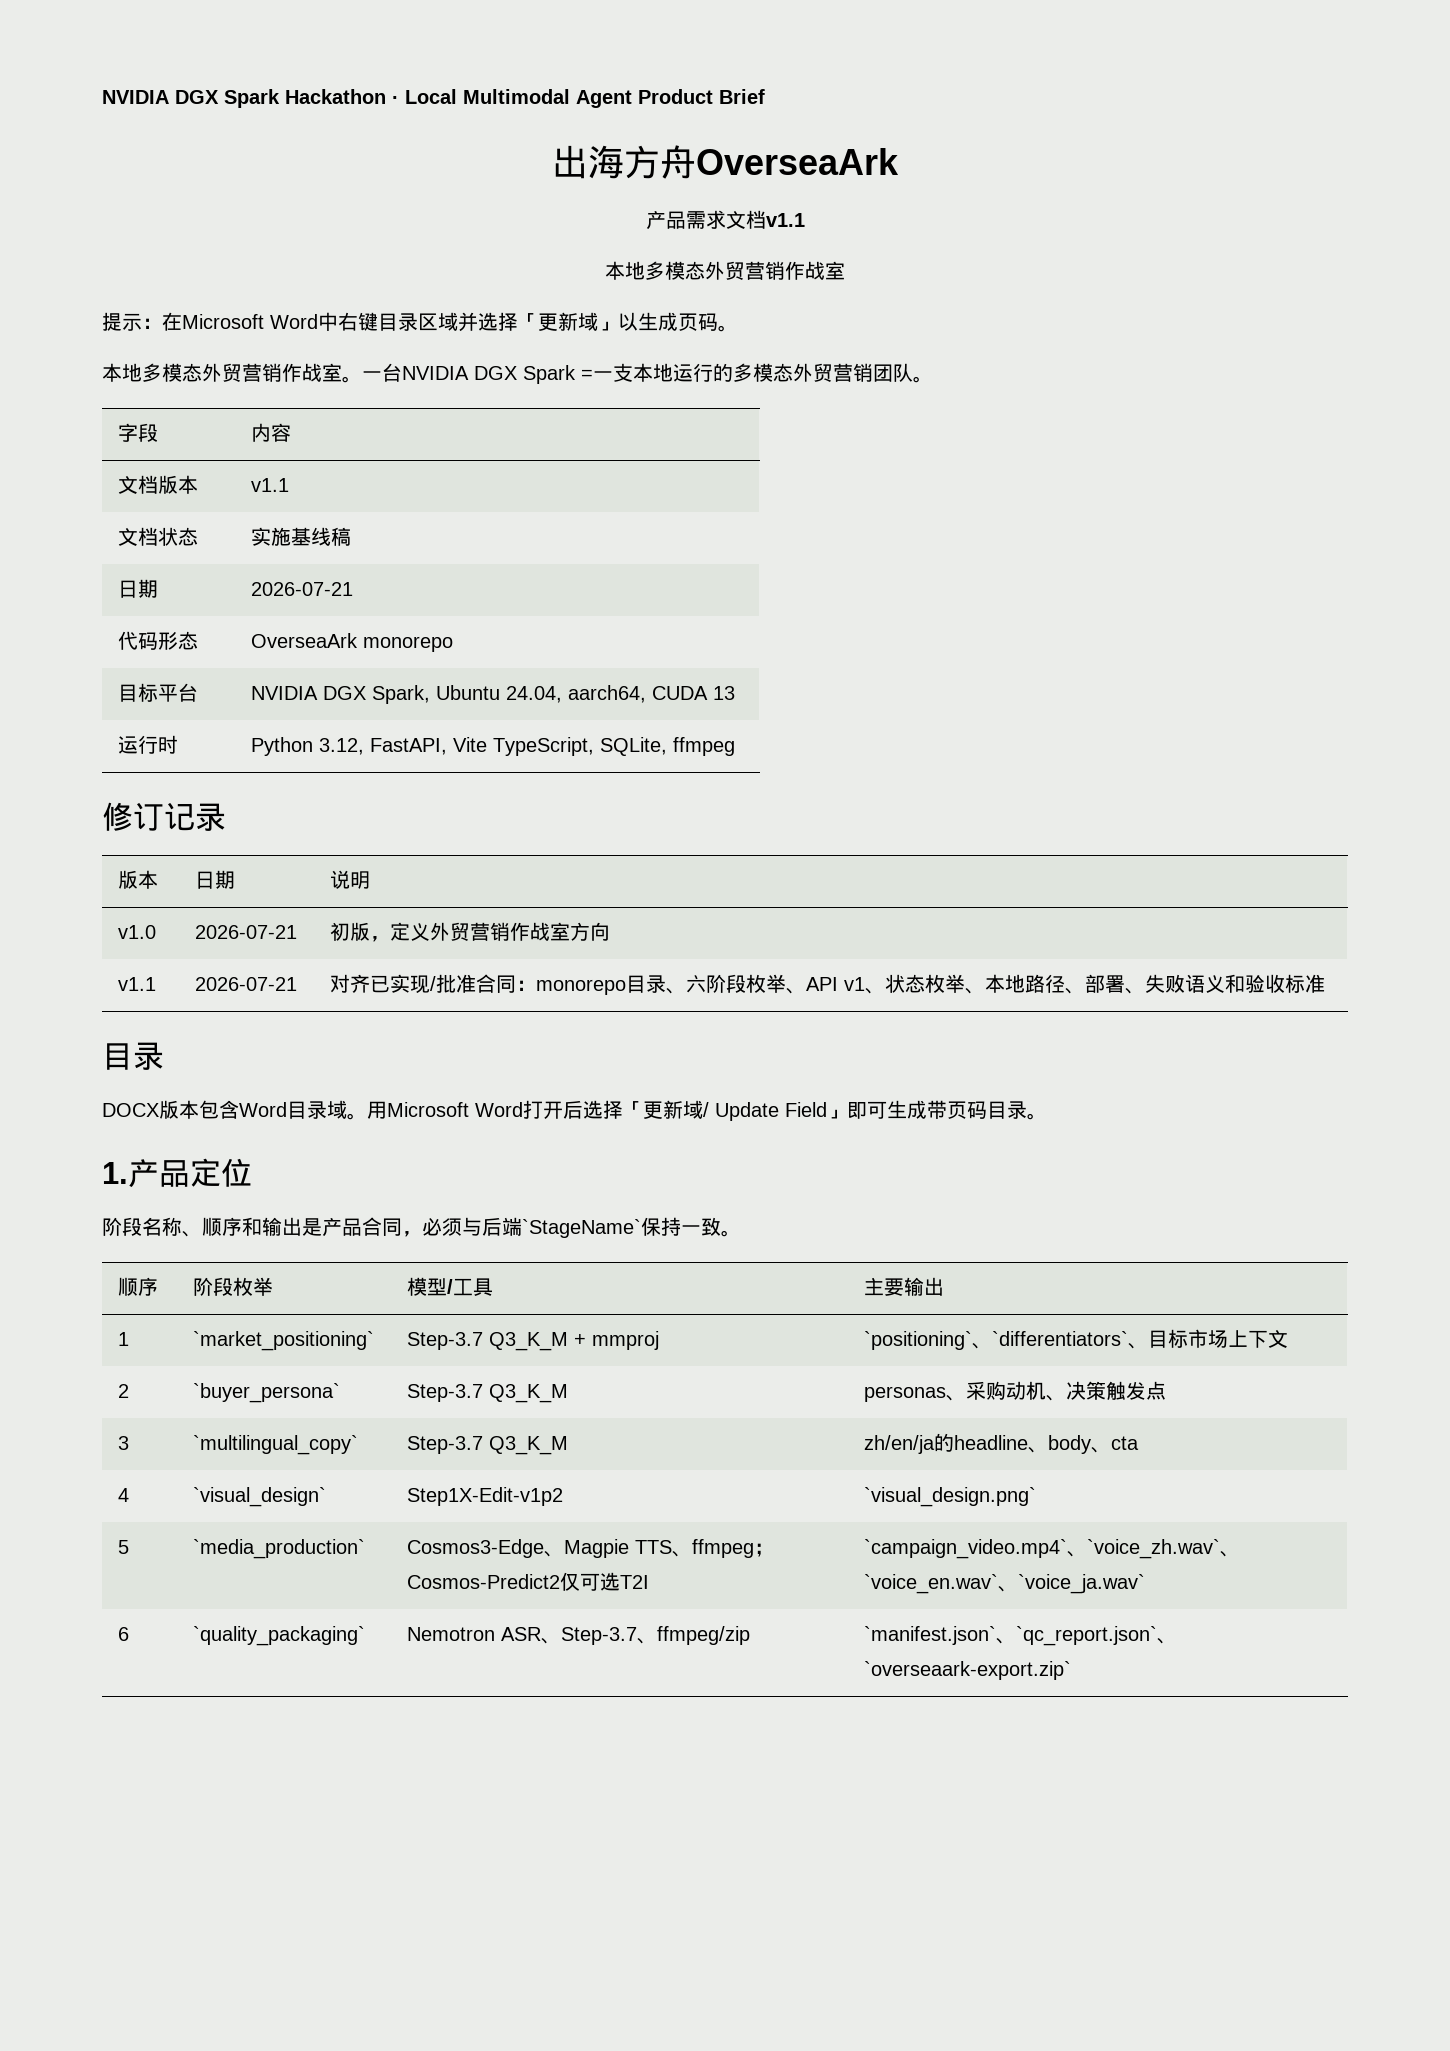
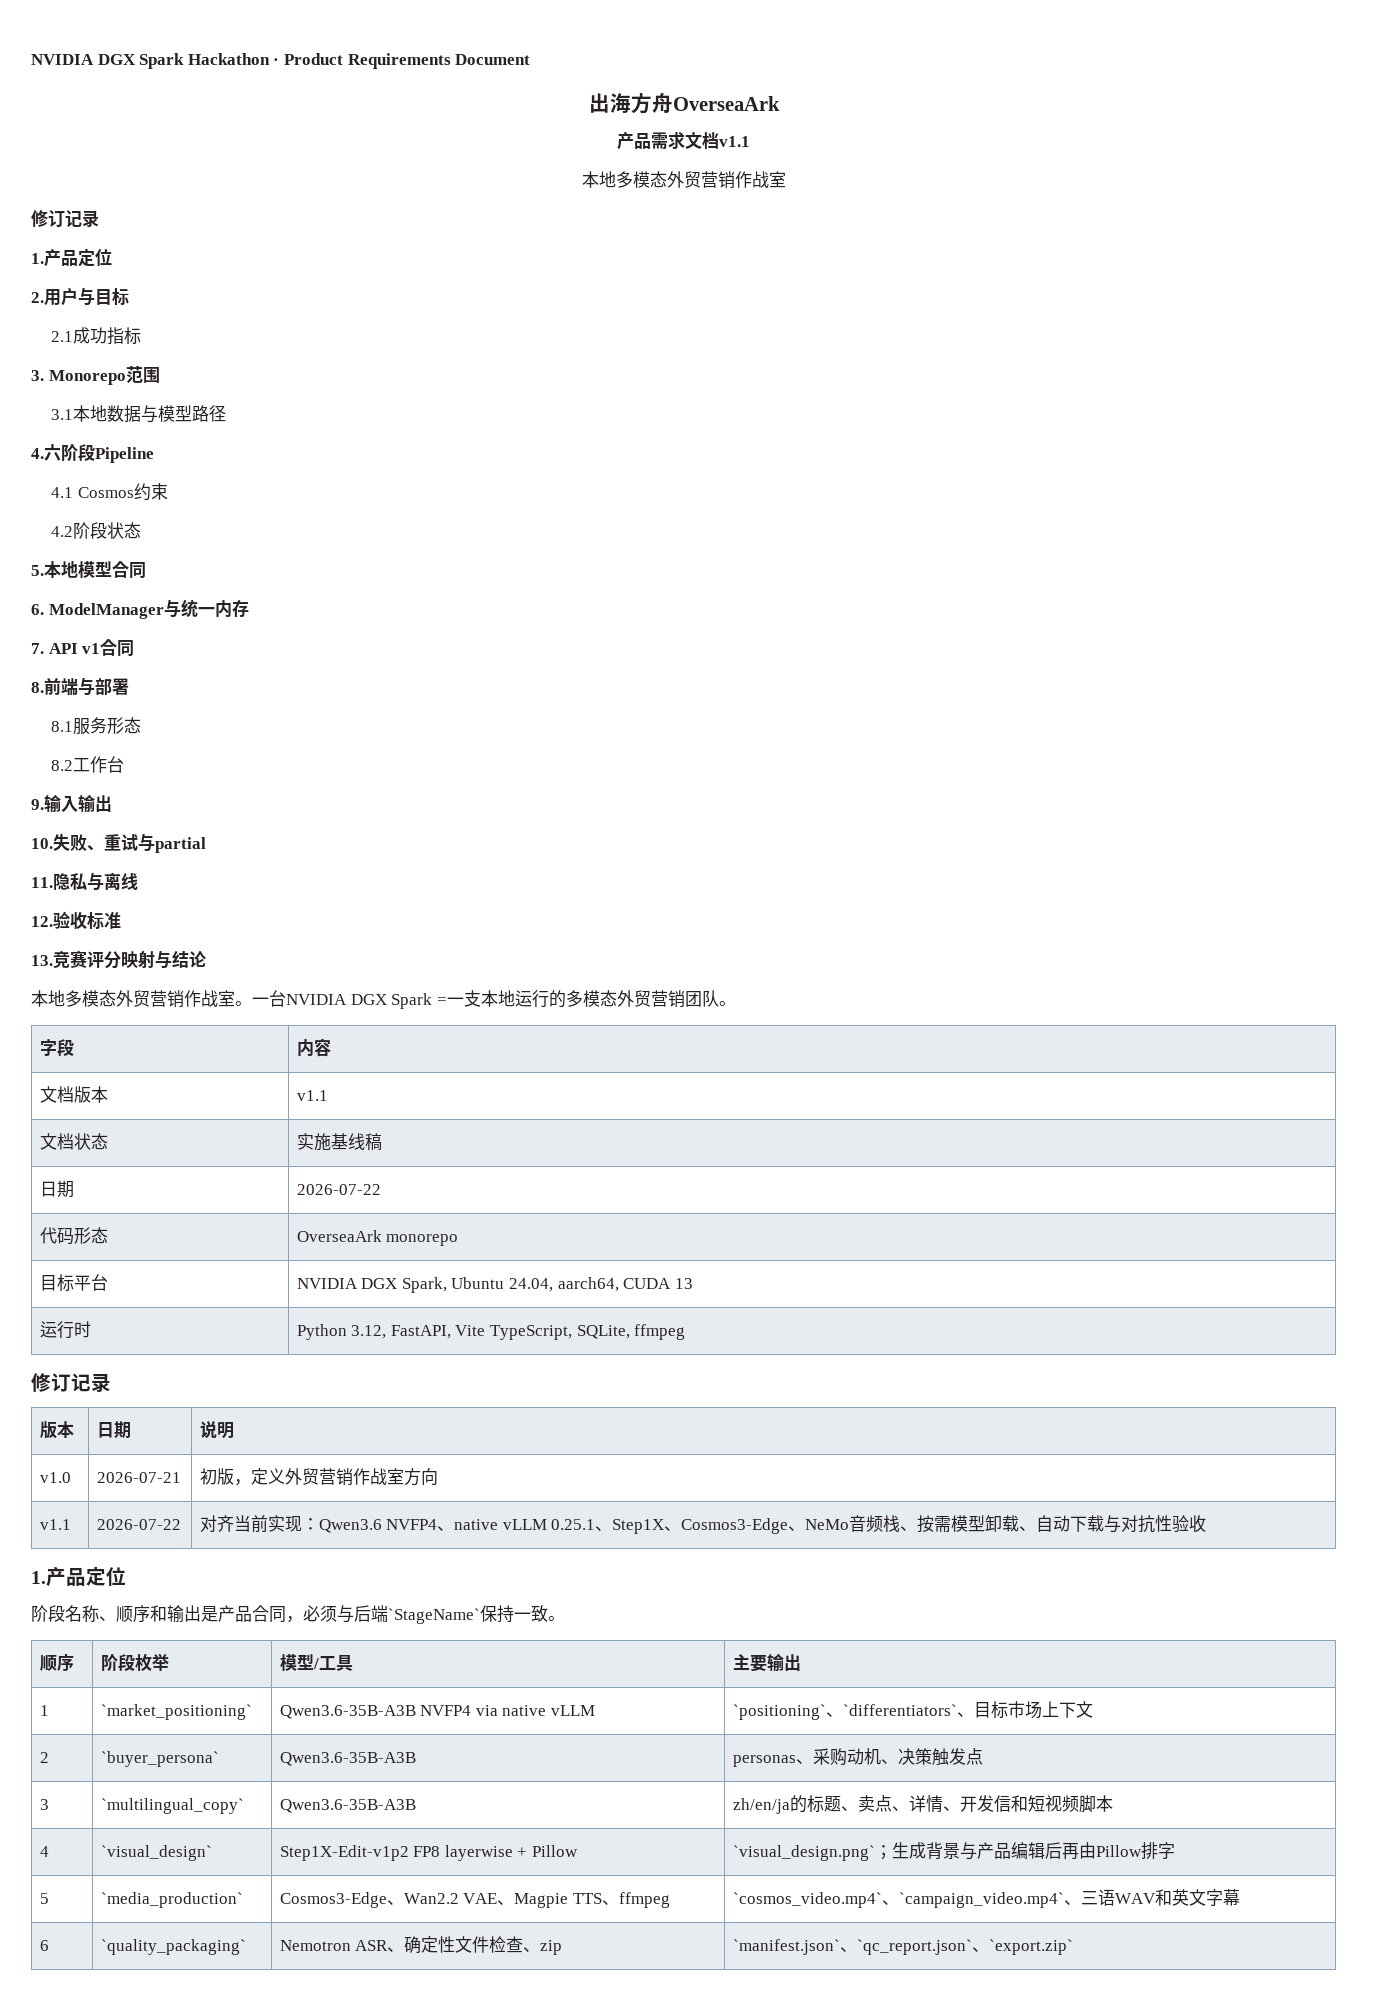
- NVIDIA DGX Spark Hackathon · Local Multimodal Agent Product Brief
+ NVIDIA DGX Spark Hackathon · Product Requirements Document
  产品需求文档v1.1
  本地多模态外贸营销作战室
- 提示：在Microsoft Word中右键目录区域并选择「更新域」以生成页码。
+ 修订记录
+ 1.产品定位
+ 2.用户与目标
+ 2.1成功指标
+ 3. Monorepo范围
+ 3.1本地数据与模型路径
+ 4.六阶段Pipeline
+ 4.1 Cosmos约束
+ 4.2阶段状态
+ 5.本地模型合同
+ 6. ModelManager与统一内存
+ 7. API v1合同
+ 8.前端与部署
+ 8.1服务形态
+ 8.2工作台
+ 9.输入输出
+ 10.失败、重试与partial
+ 11.隐私与离线
+ 12.验收标准
+ 13.竞赛评分映射与结论
- 日期 | 2026-07-21
+ 日期 | 2026-07-22
- v1.1 | 2026-07-21 | 对齐已实现/批准合同：monorepo目录、六阶段枚举、API v1、状态枚举、本地路径、部署、失败语义和验收标准
- 目录
- DOCX版本包含Word目录域。用Microsoft Word打开后选择「更新域/ Update Field」即可生成带页码目录。
+ v1.1 | 2026-07-22 | 对齐当前实现：Qwen3.6 NVFP4、native vLLM 0.25.1、Step1X、Cosmos3-Edge、NeMo音频栈、按需模型卸载、自动下载与对抗性验收
- 1 | `market_positioning` | Step-3.7 Q3_K_M + mmproj | `positioning`、`differentiators`、目标市场上下文
+ 1 | `market_positioning` | Qwen3.6-35B-A3B NVFP4 via native vLLM | `positioning`、`differentiators`、目标市场上下文
- 2 | `buyer_persona` | Step-3.7 Q3_K_M | personas、采购动机、决策触发点
+ 2 | `buyer_persona` | Qwen3.6-35B-A3B | personas、采购动机、决策触发点
- 3 | `multilingual_copy` | Step-3.7 Q3_K_M | zh/en/ja的headline、body、cta
- 4 | `visual_design` | Step1X-Edit-v1p2 | `visual_design.png`
+ 3 | `multilingual_copy` | Qwen3.6-35B-A3B | zh/en/ja的标题、卖点、详情、开发信和短视频脚本
+ 4 | `visual_design` | Step1X-Edit-v1p2 FP8 layerwise + Pillow | `visual_design.png`；生成背景与产品编辑后再由Pillow排字
- 5 | `media_production` | Cosmos3-Edge、Magpie TTS、ffmpeg；Cosmos-Predict2仅可选T2I | `campaign_video.mp4`、`voice_zh.wav`、`voice_en.wav`、`voice_ja.wav`
+ 5 | `media_production` | Cosmos3-Edge、Wan2.2 VAE、Magpie TTS、ffmpeg | `cosmos_video.mp4`、`campaign_video.mp4`、三语WAV和英文字幕
- 6 | `quality_packaging` | Nemotron ASR、Step-3.7、ffmpeg/zip | `manifest.json`、`qc_report.json`、`overseaark-export.zip`
+ 6 | `quality_packaging` | Nemotron ASR、确定性文件检查、zip | `manifest.json`、`qc_report.json`、`export.zip`

